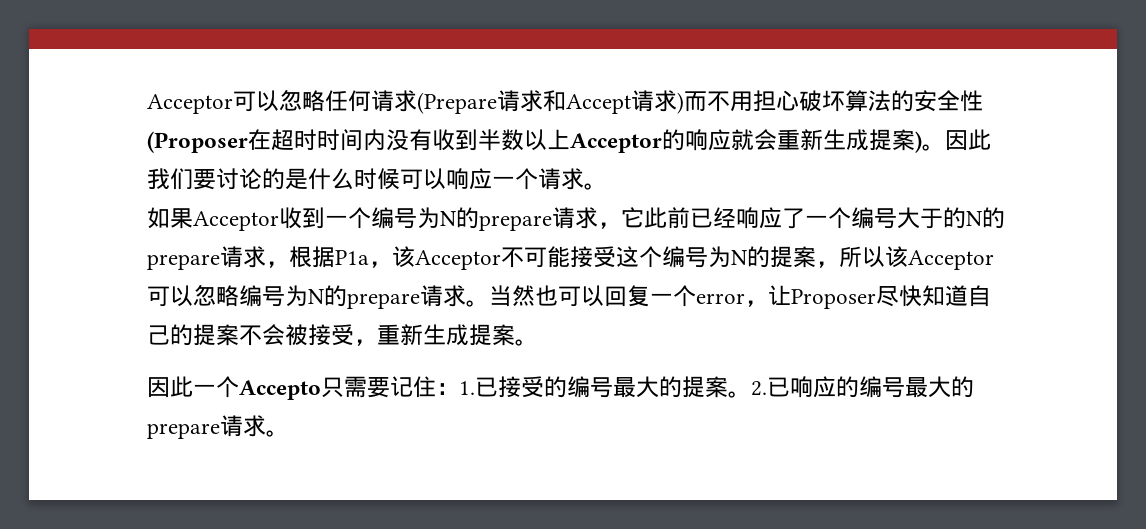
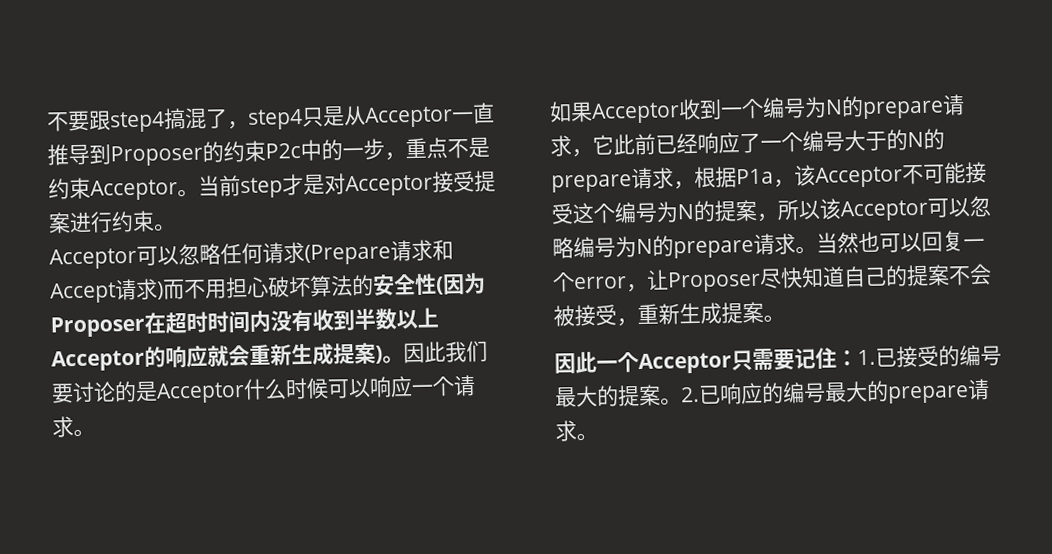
+ 不要跟step4搞混了，step4只是从Acceptor一直推导到Proposer的约束P2c中的一步，重点不是约束Acceptor。当前step才是对Acceptor接受提案进行约束。
- Acceptor可以忽略任何请求(Prepare请求和Accept请求)而不用担心破坏算法的安全性(Proposer在超时时间内没有收到半数以上Acceptor的响应就会重新生成提案)。
+ Acceptor可以忽略任何请求(Prepare请求和Accept请求)而不用担心破坏算法的安全性(因为Proposer在超时时间内没有收到半数以上Acceptor的响应就会重新生成提案)。
- 因此我们要讨论的是什么时候可以响应一个请求。
+ 因此我们要讨论的是Acceptor什么时候可以响应一个请求。
- 因此一个Accepto只需要记住：1.已接受的编号最大的提案。
+ 因此一个Acceptor只需要记住：1.已接受的编号最大的提案。

